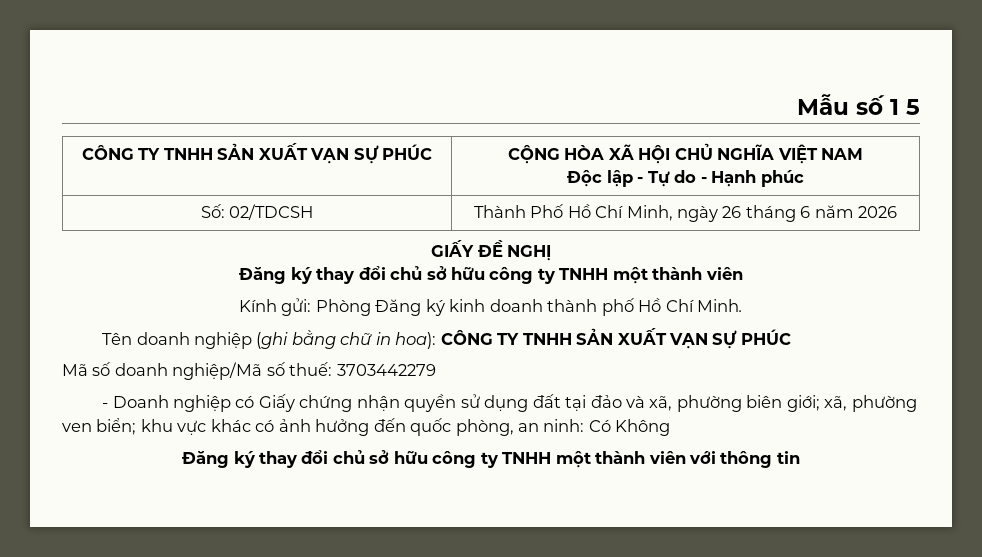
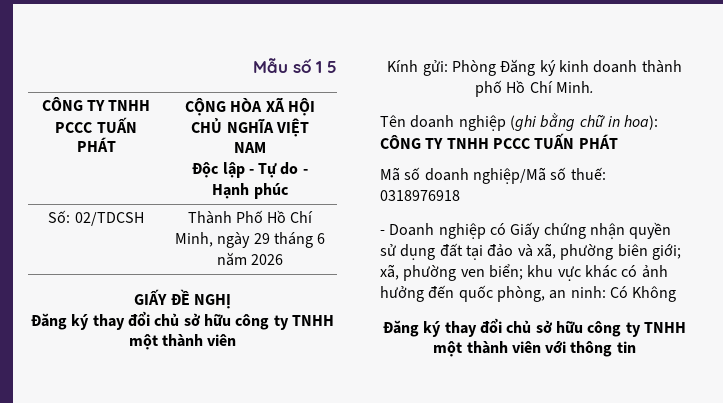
- CÔNG TY TNHH SẢN XUẤT VẠN SỰ PHÚC | CỘNG HÒA XÃ HỘI CHỦ NGHĨA VIỆT NAM
+ CÔNG TY TNHH PCCC TUẤN PHÁT | CỘNG HÒA XÃ HỘI CHỦ NGHĨA VIỆT NAM
- Số: 02/TDCSH | Thành Phố Hồ Chí Minh, ngày 26 tháng 6 năm 2026
+ Số: 02/TDCSH | Thành Phố Hồ Chí Minh, ngày 29 tháng 6 năm 2026
- Tên doanh nghiệp (ghi bằng chữ in hoa): CÔNG TY TNHH SẢN XUẤT VẠN SỰ PHÚC
+ Tên doanh nghiệp (ghi bằng chữ in hoa): CÔNG TY TNHH PCCC TUẤN PHÁT
- Mã số doanh nghiệp/Mã số thuế: 3703442279
+ Mã số doanh nghiệp/Mã số thuế: 0318976918

